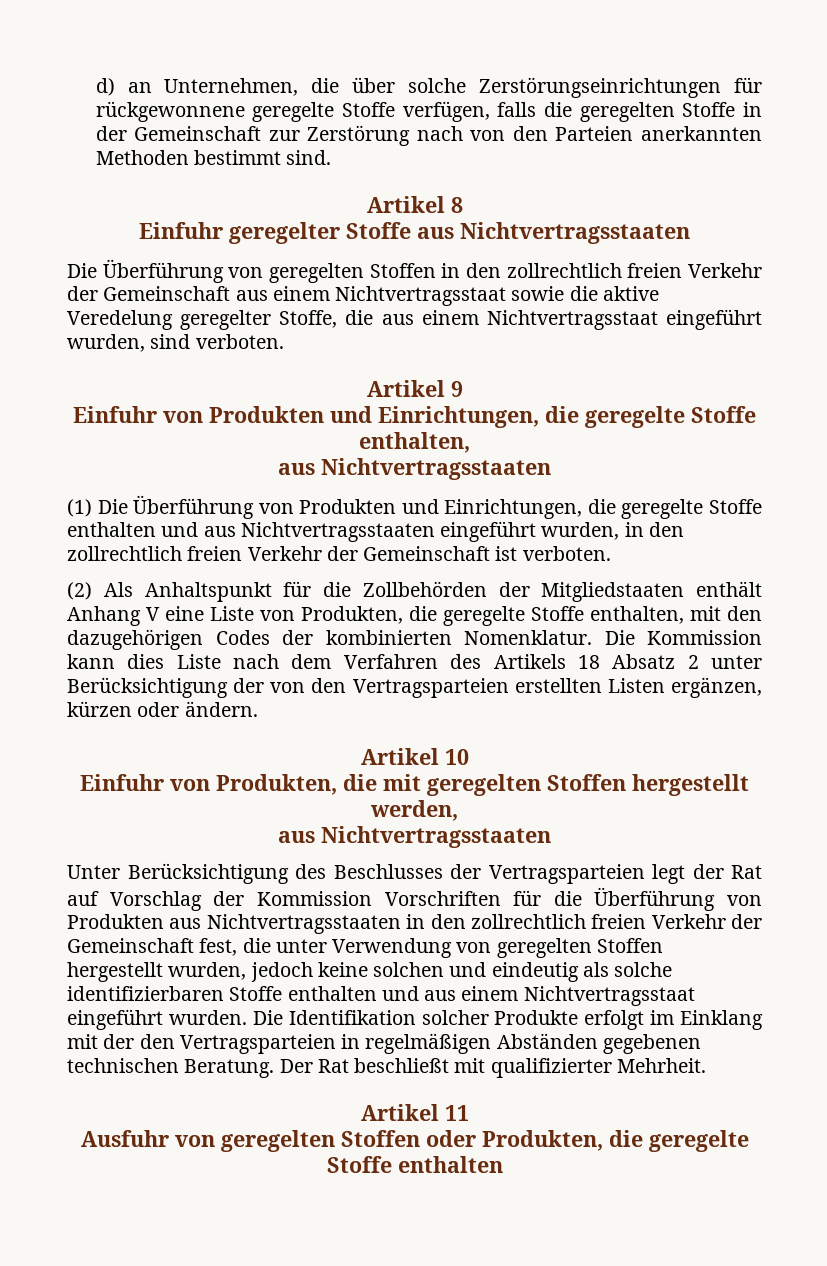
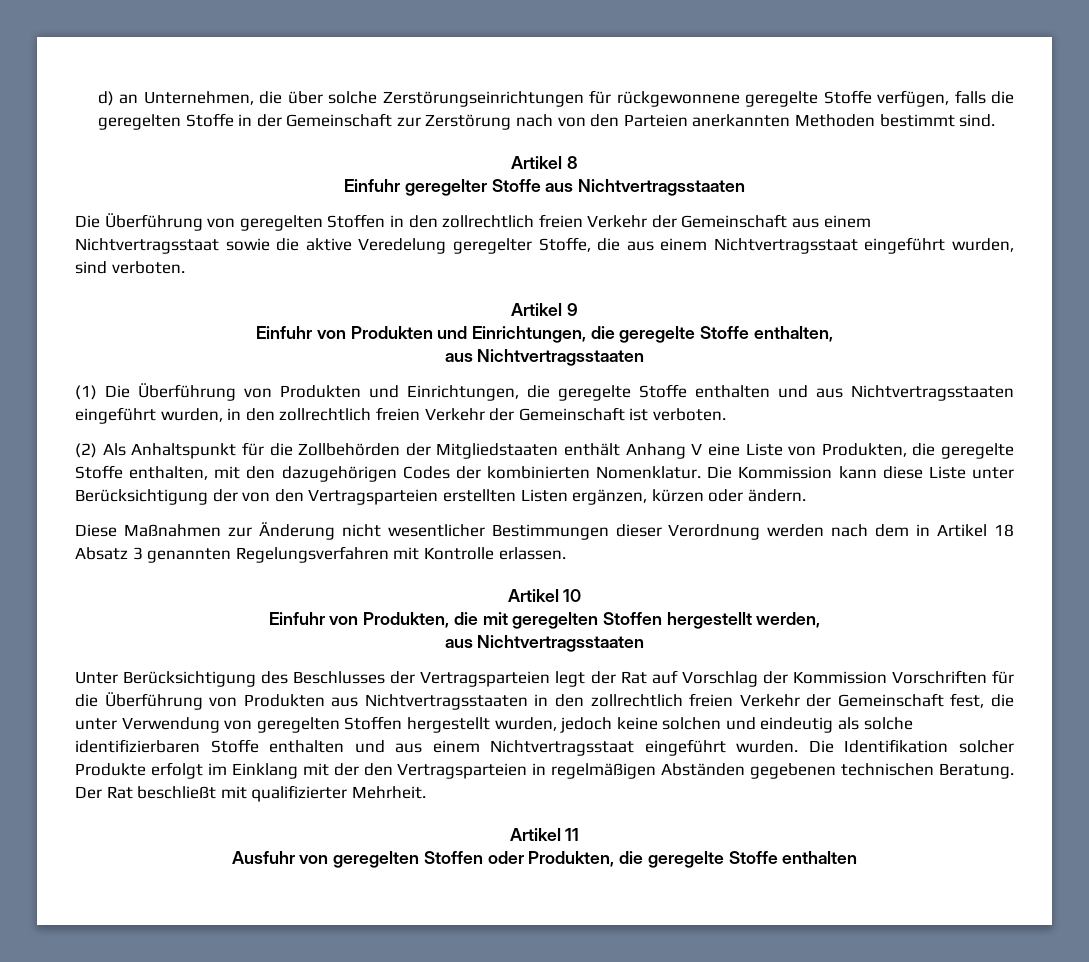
- Die Kommission kann dies Liste nach dem Verfahren des Artikels 18 Absatz 2 unter Berücksichtigung der von den Vertragsparteien erstellten Listen ergänzen, kürzen oder ändern.
+ Die Kommission kann diese Liste unter Berücksichtigung der von den Vertragsparteien erstellten Listen ergänzen, kürzen oder ändern.
+ Diese Maßnahmen zur Änderung nicht wesentlicher Bestimmungen dieser Verordnung werden nach dem in Artikel 18 Absatz 3 genannten Regelungsverfahren mit Kontrolle erlassen.

